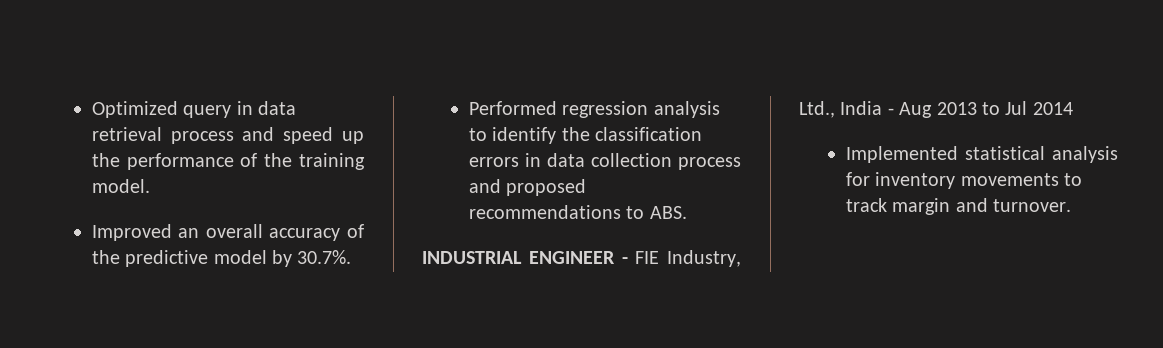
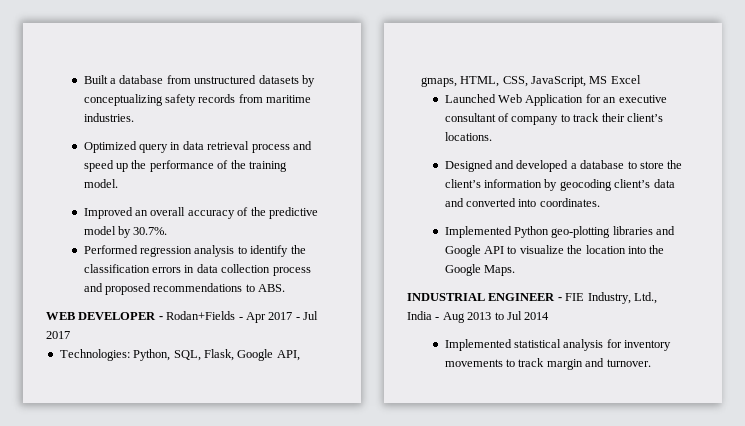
+ Built a database from unstructured datasets by conceptualizing safety records from maritime industries.
+ WEB DEVELOPER - Rodan+Fields - Apr 2017 - Jul 2017
+ Technologies: Python, SQL, Flask, Google API, gmaps, HTML, CSS, JavaScript, MS Excel
+ Launched Web Application for an executive consultant of company to track their client’s locations.
+ Designed and developed a database to store the client’s information by geocoding client’s data and converted into coordinates.
+ Implemented Python geo-plotting libraries and Google API to visualize the location into the Google Maps.

